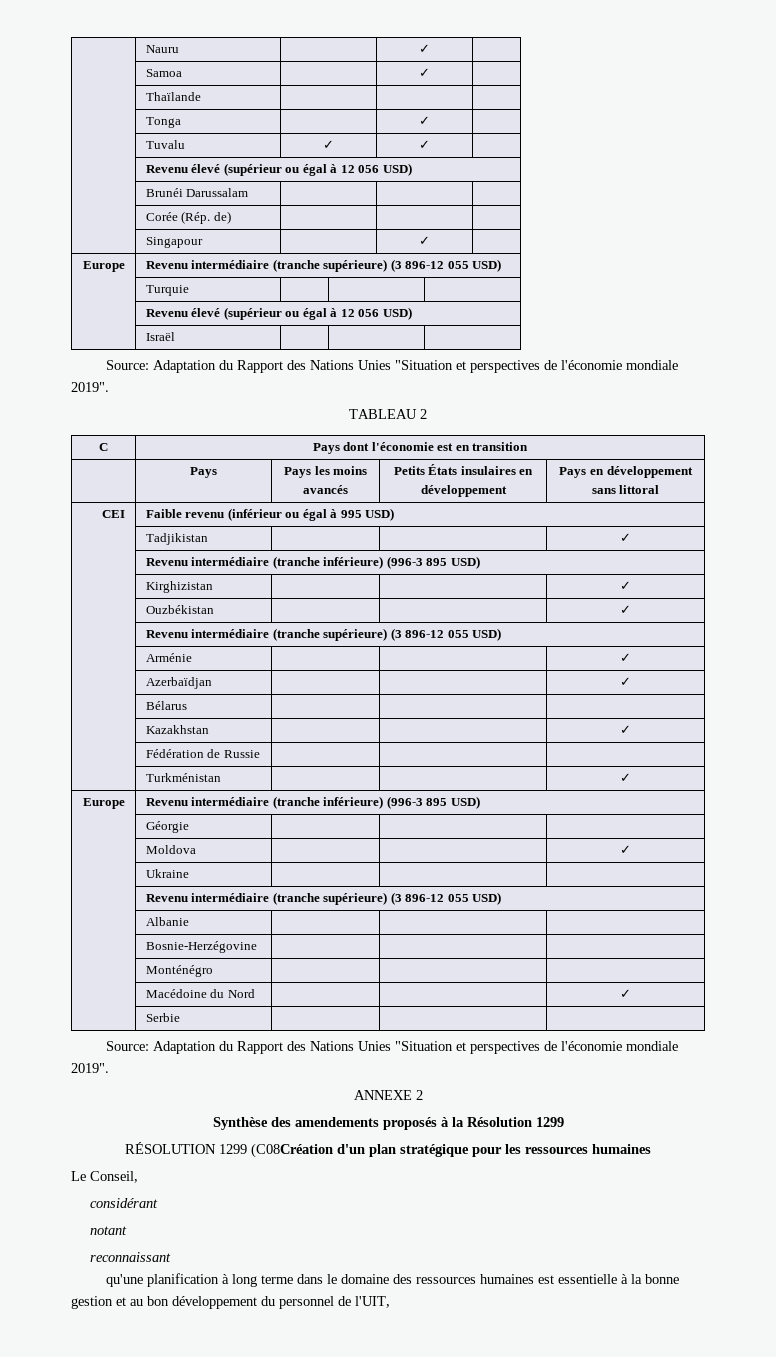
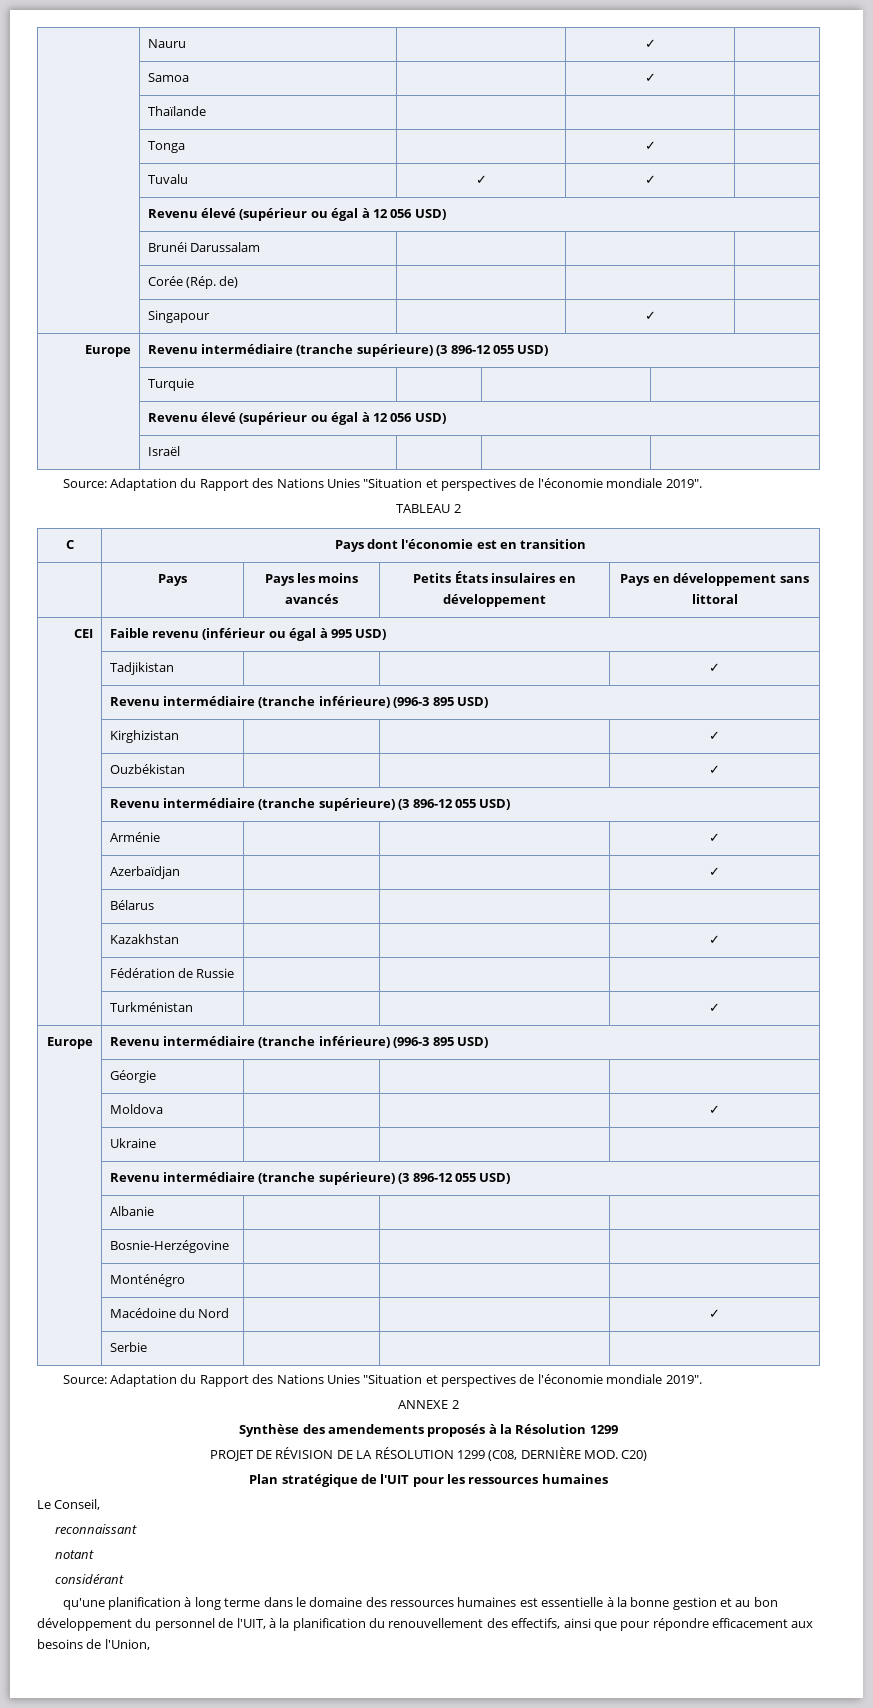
- RÉSOLUTION 1299 (C08Création d'un plan stratégique pour les ressources humaines
+ PROJET DE RÉVISION DE LA RÉSOLUTION 1299 (C08, DERNIÈRE MOD. C20)
+ Plan stratégique de l'UIT pour les ressources humaines
- considérant
+ reconnaissant
- reconnaissant
+ considérant
- qu'une planification à long terme dans le domaine des ressources humaines est essentielle à la bonne gestion et au bon développement du personnel de l'UIT,
+ qu'une planification à long terme dans le domaine des ressources humaines est essentielle à la bonne gestion et au bon développement du personnel de l'UIT, à la planification du renouvellement des effectifs, ainsi que pour répondre efficacement aux besoins de l'Union,

